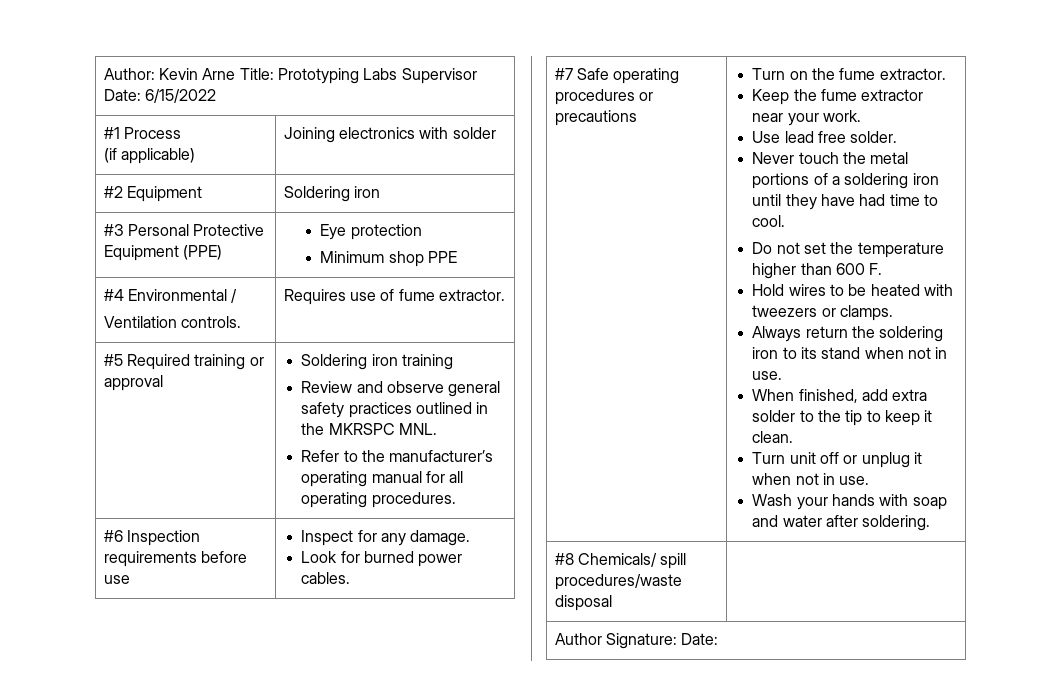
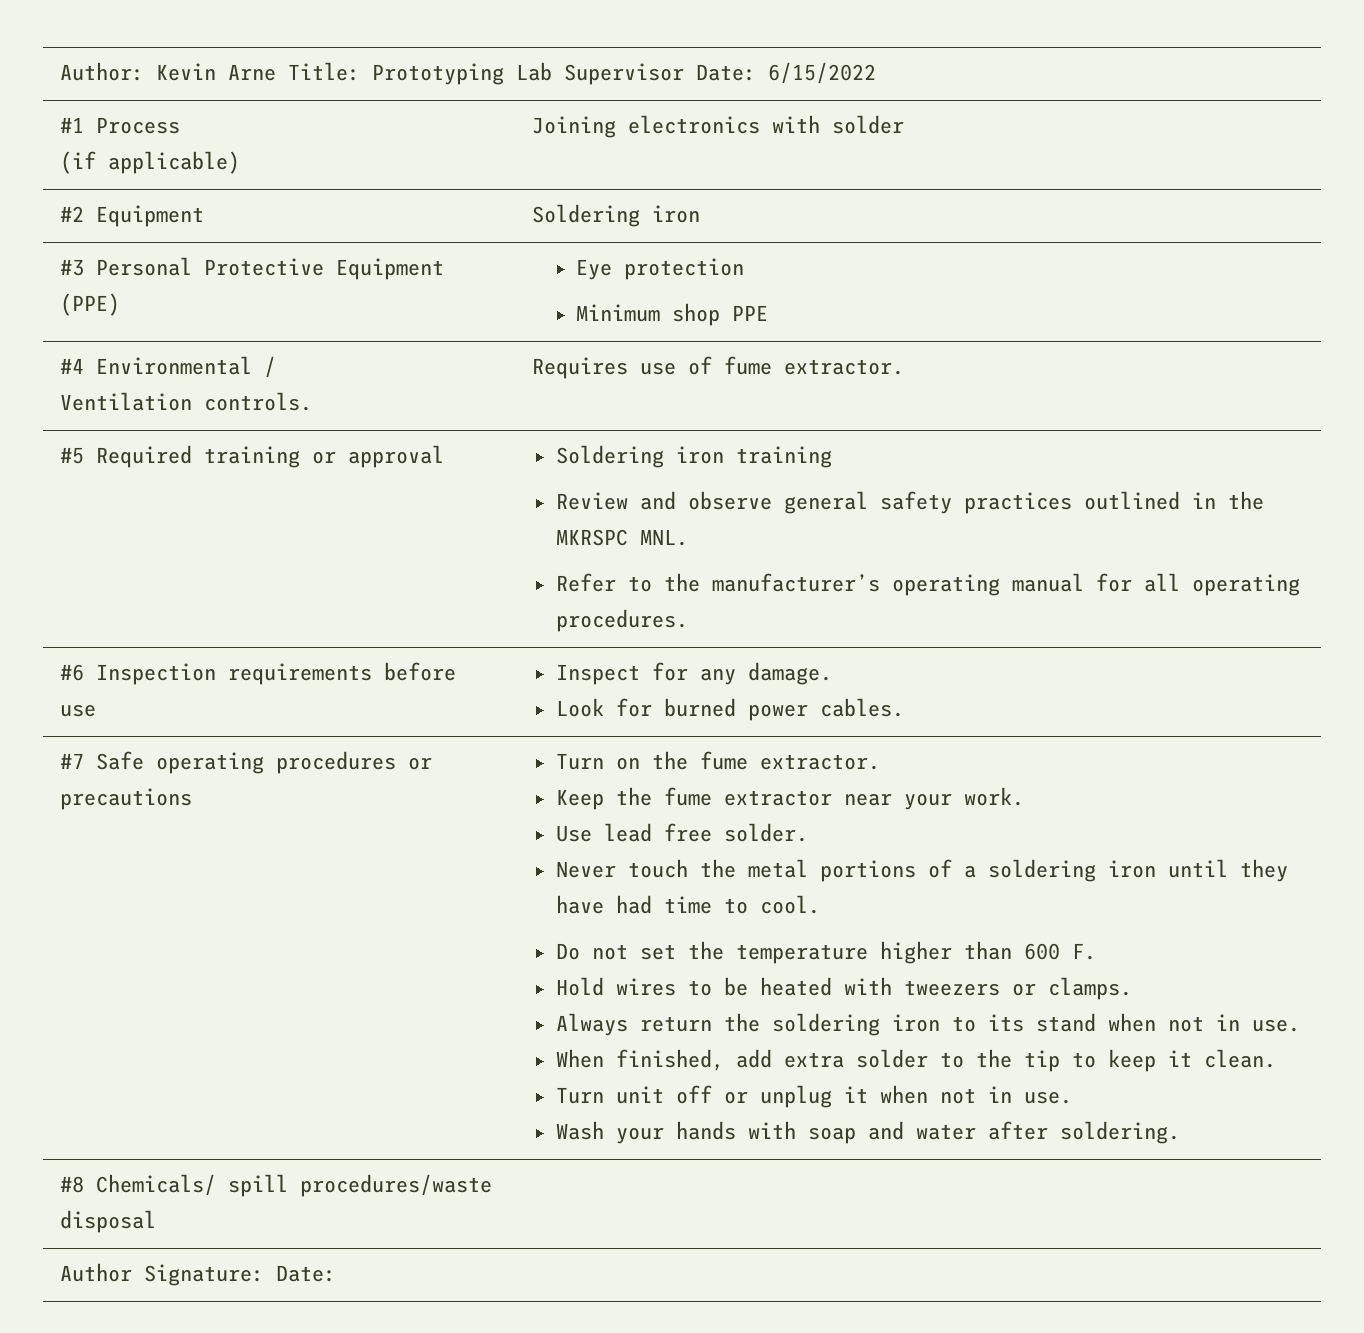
- Author: Kevin Arne Title: Prototyping Labs Supervisor Date: 6/15/2022
+ Author: Kevin Arne Title: Prototyping Lab Supervisor Date: 6/15/2022

